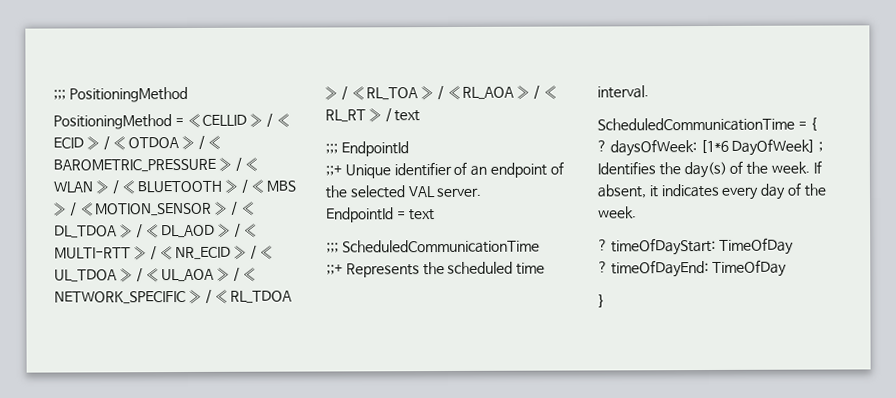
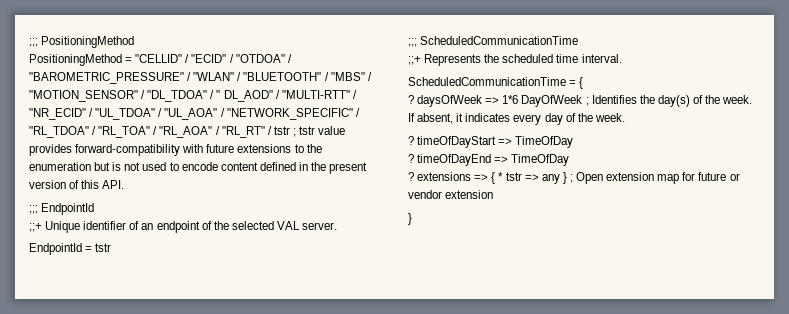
- PositioningMethod = « CELLID » / « ECID » / « OTDOA » / « BAROMETRIC_PRESSURE » / « WLAN » / « BLUETOOTH » / « MBS » / « MOTION_SENSOR » / « DL_TDOA » / « DL_AOD » / « MULTI-RTT » / « NR_ECID » / « UL_TDOA » / « UL_AOA » / « NETWORK_SPECIFIC » / « RL_TDOA » / « RL_TOA » / « RL_AOA » / « RL_RT » / text
+ PositioningMethod = "CELLID" / "ECID" / "OTDOA" / "BAROMETRIC_PRESSURE" / "WLAN" / "BLUETOOTH" / "MBS" / "MOTION_SENSOR" / "DL_TDOA" / " DL_AOD" / "MULTI-RTT" / "NR_ECID" / "UL_TDOA" / "UL_AOA" / "NETWORK_SPECIFIC" / "RL_TDOA" / "RL_TOA" / "RL_AOA" / "RL_RT" / tstr ; tstr value provides forward-compatibility with future extensions to the enumeration but is not used to encode content defined in the present version of this API.
- EndpointId = text
+ EndpointId = tstr
- ? daysOfWeek: [1*6 DayOfWeek] ; Identifies the day(s) of the week.
+ ? daysOfWeek => 1*6 DayOfWeek ; Identifies the day(s) of the week.
- ? timeOfDayStart: TimeOfDay
- ? timeOfDayEnd: TimeOfDay
+ ? timeOfDayStart => TimeOfDay
+ ? timeOfDayEnd => TimeOfDay
+ ? extensions => { * tstr => any } ; Open extension map for future or vendor extension

